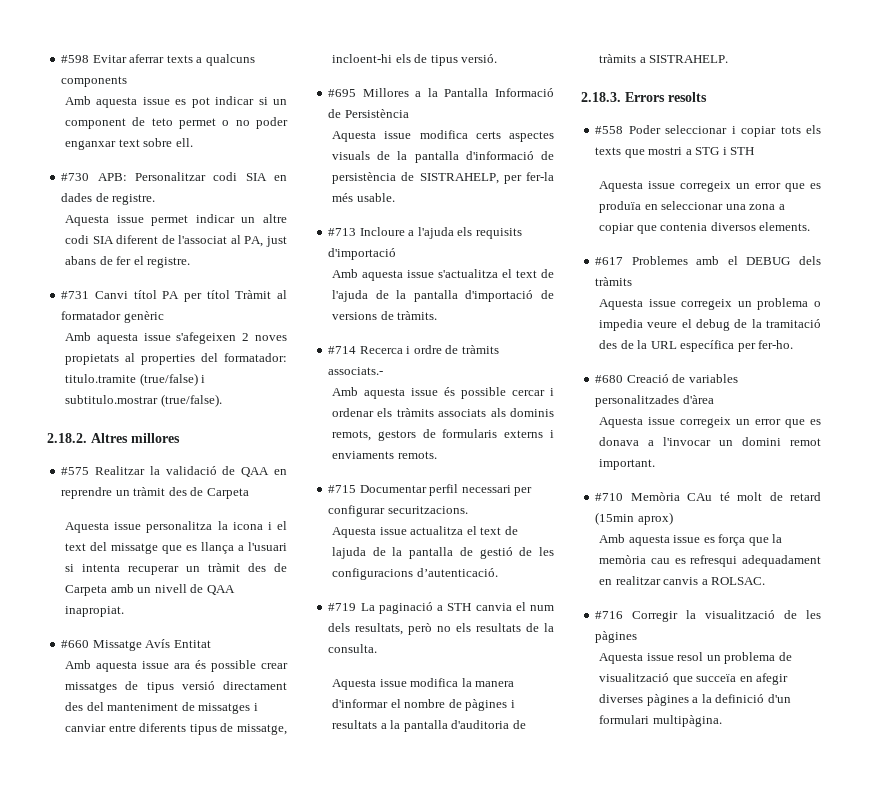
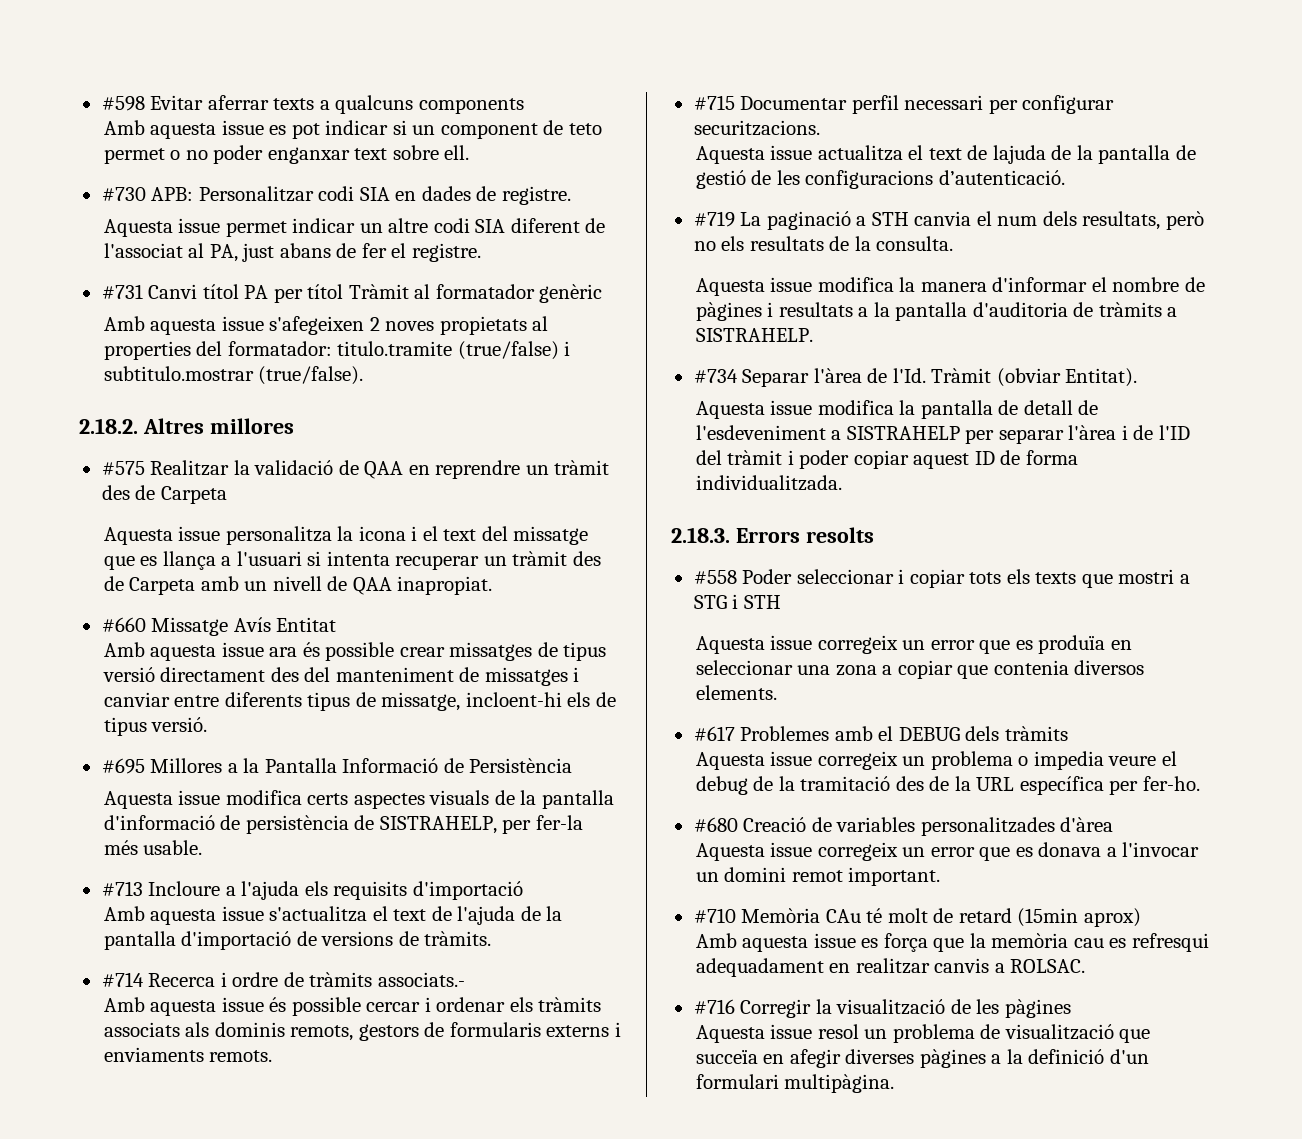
+ #734 Separar l'àrea de l'Id. Tràmit (obviar Entitat).
+ Aquesta issue modifica la pantalla de detall de l'esdeveniment a SISTRAHELP per separar l'àrea i de l'ID del tràmit i poder copiar aquest ID de forma individualitzada.

